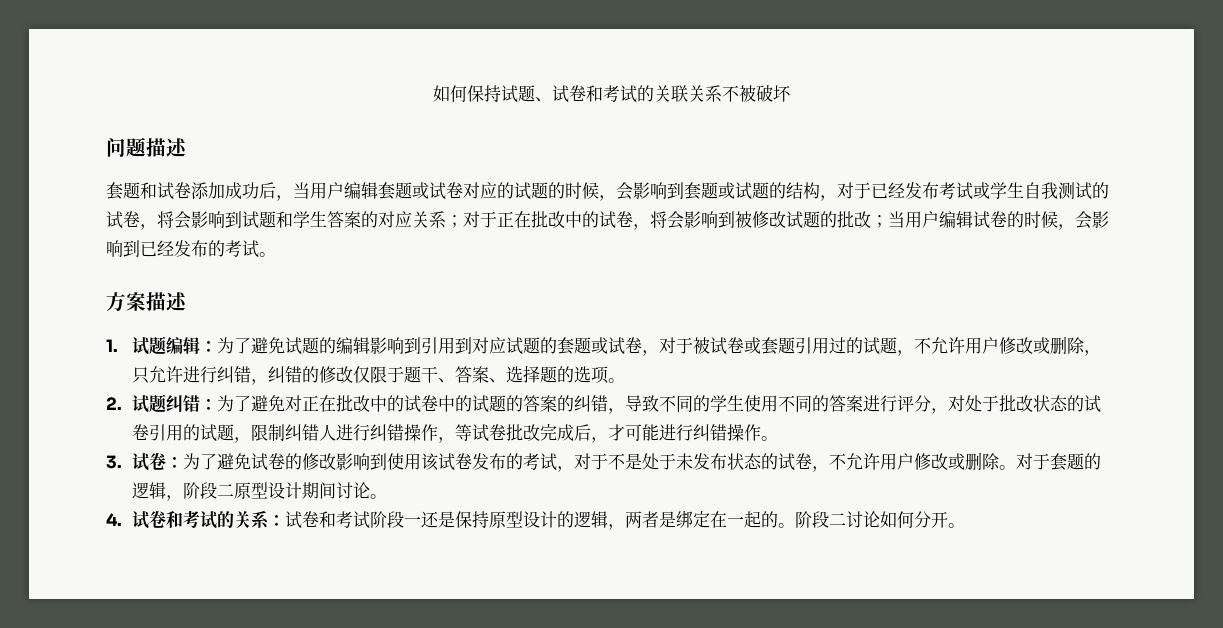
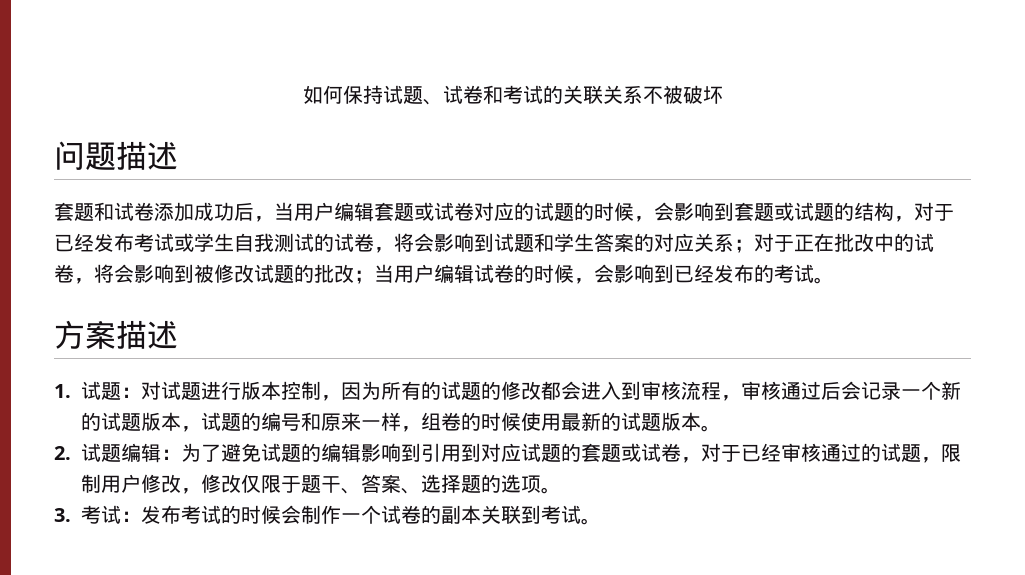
- 1.试题编辑：为了避免试题的编辑影响到引用到对应试题的套题或试卷，对于被试卷或套题引用过的试题，不允许用户修改或删除，只允许进行纠错，纠错的修改仅限于题干、答案、选择题的选项。
+ 1.试题：对试题进行版本控制，因为所有的试题的修改都会进入到审核流程，审核通过后会记录一个新的试题版本，试题的编号和原来一样，组卷的时候使用最新的试题版本。
+ 2.试题编辑：为了避免试题的编辑影响到引用到对应试题的套题或试卷，对于已经审核通过的试题，限制用户修改，修改仅限于题干、答案、选择题的选项。
- 2.试题纠错：为了避免对正在批改中的试卷中的试题的答案的纠错，导致不同的学生使用不同的答案进行评分，对处于批改状态的试卷引用的试题，限制纠错人进行纠错操作，等试卷批改完成后，才可能进行纠错操作。
- 3.试卷：为了避免试卷的修改影响到使用该试卷发布的考试，对于不是处于未发布状态的试卷，不允许用户修改或删除。对于套题的逻辑，阶段二原型设计期间讨论。
- 4.试卷和考试的关系：试卷和考试阶段一还是保持原型设计的逻辑，两者是绑定在一起的。阶段二讨论如何分开。
+ 3.考试：发布考试的时候会制作一个试卷的副本关联到考试。

